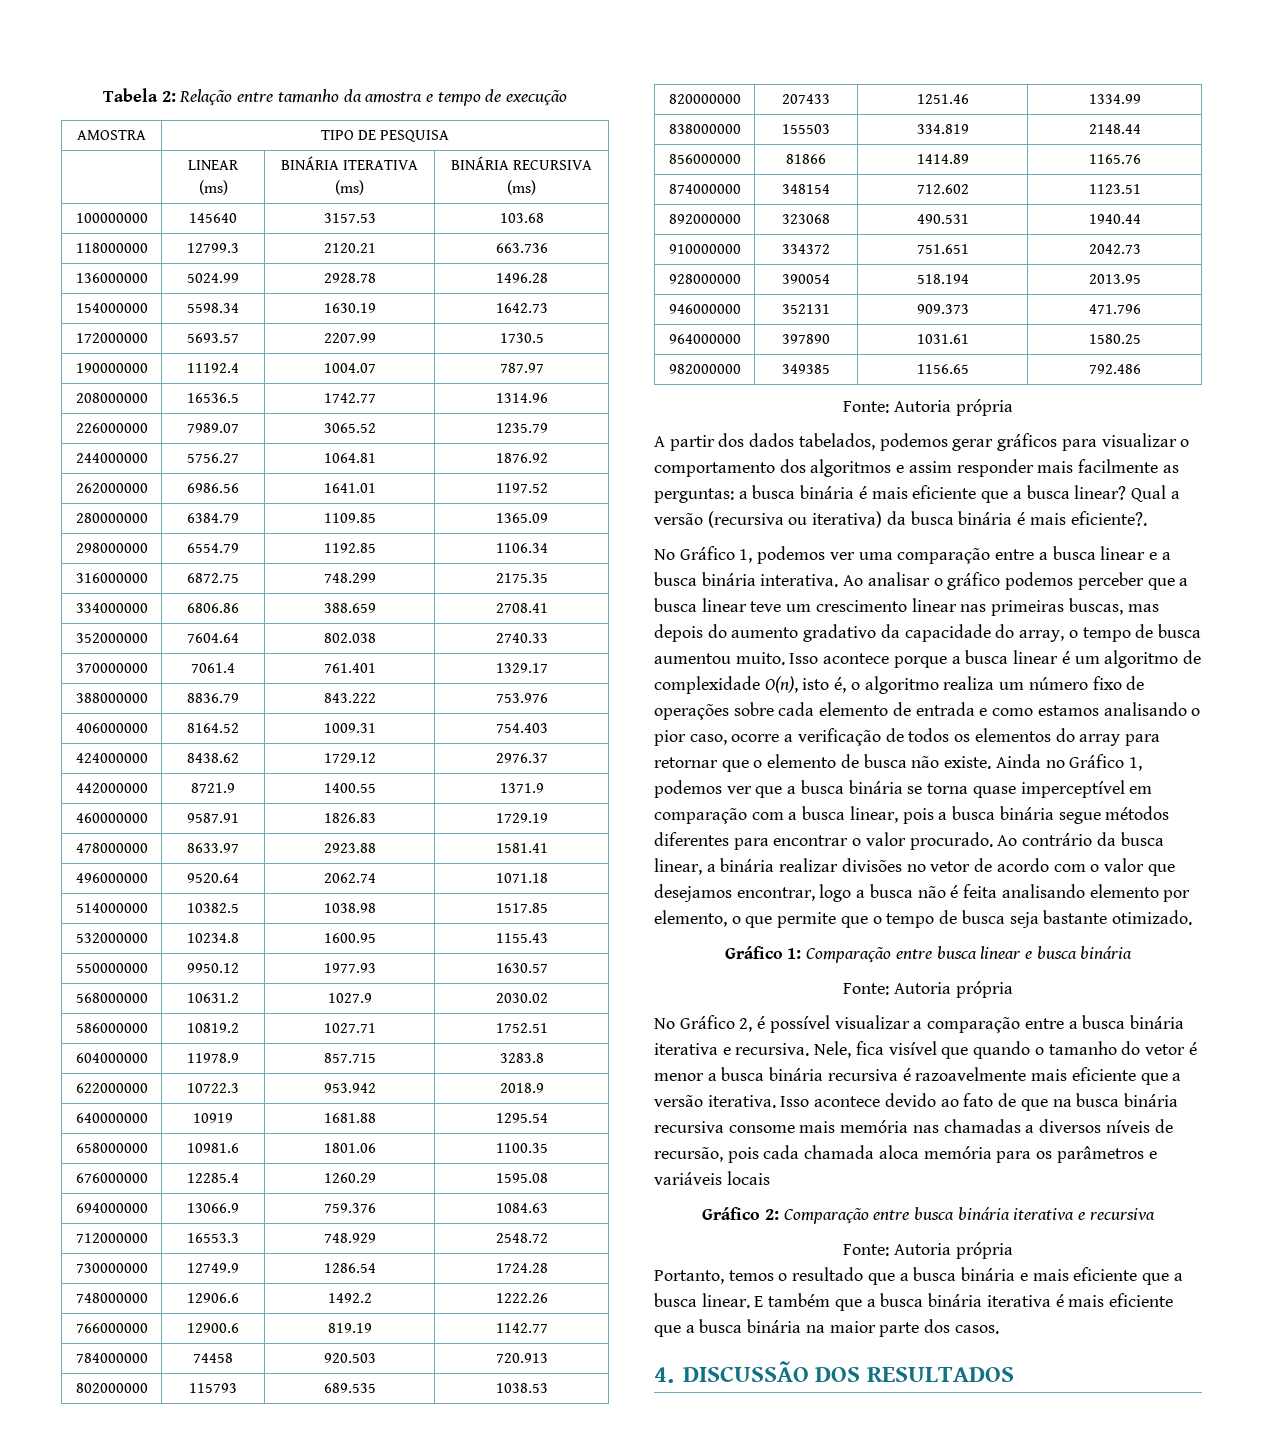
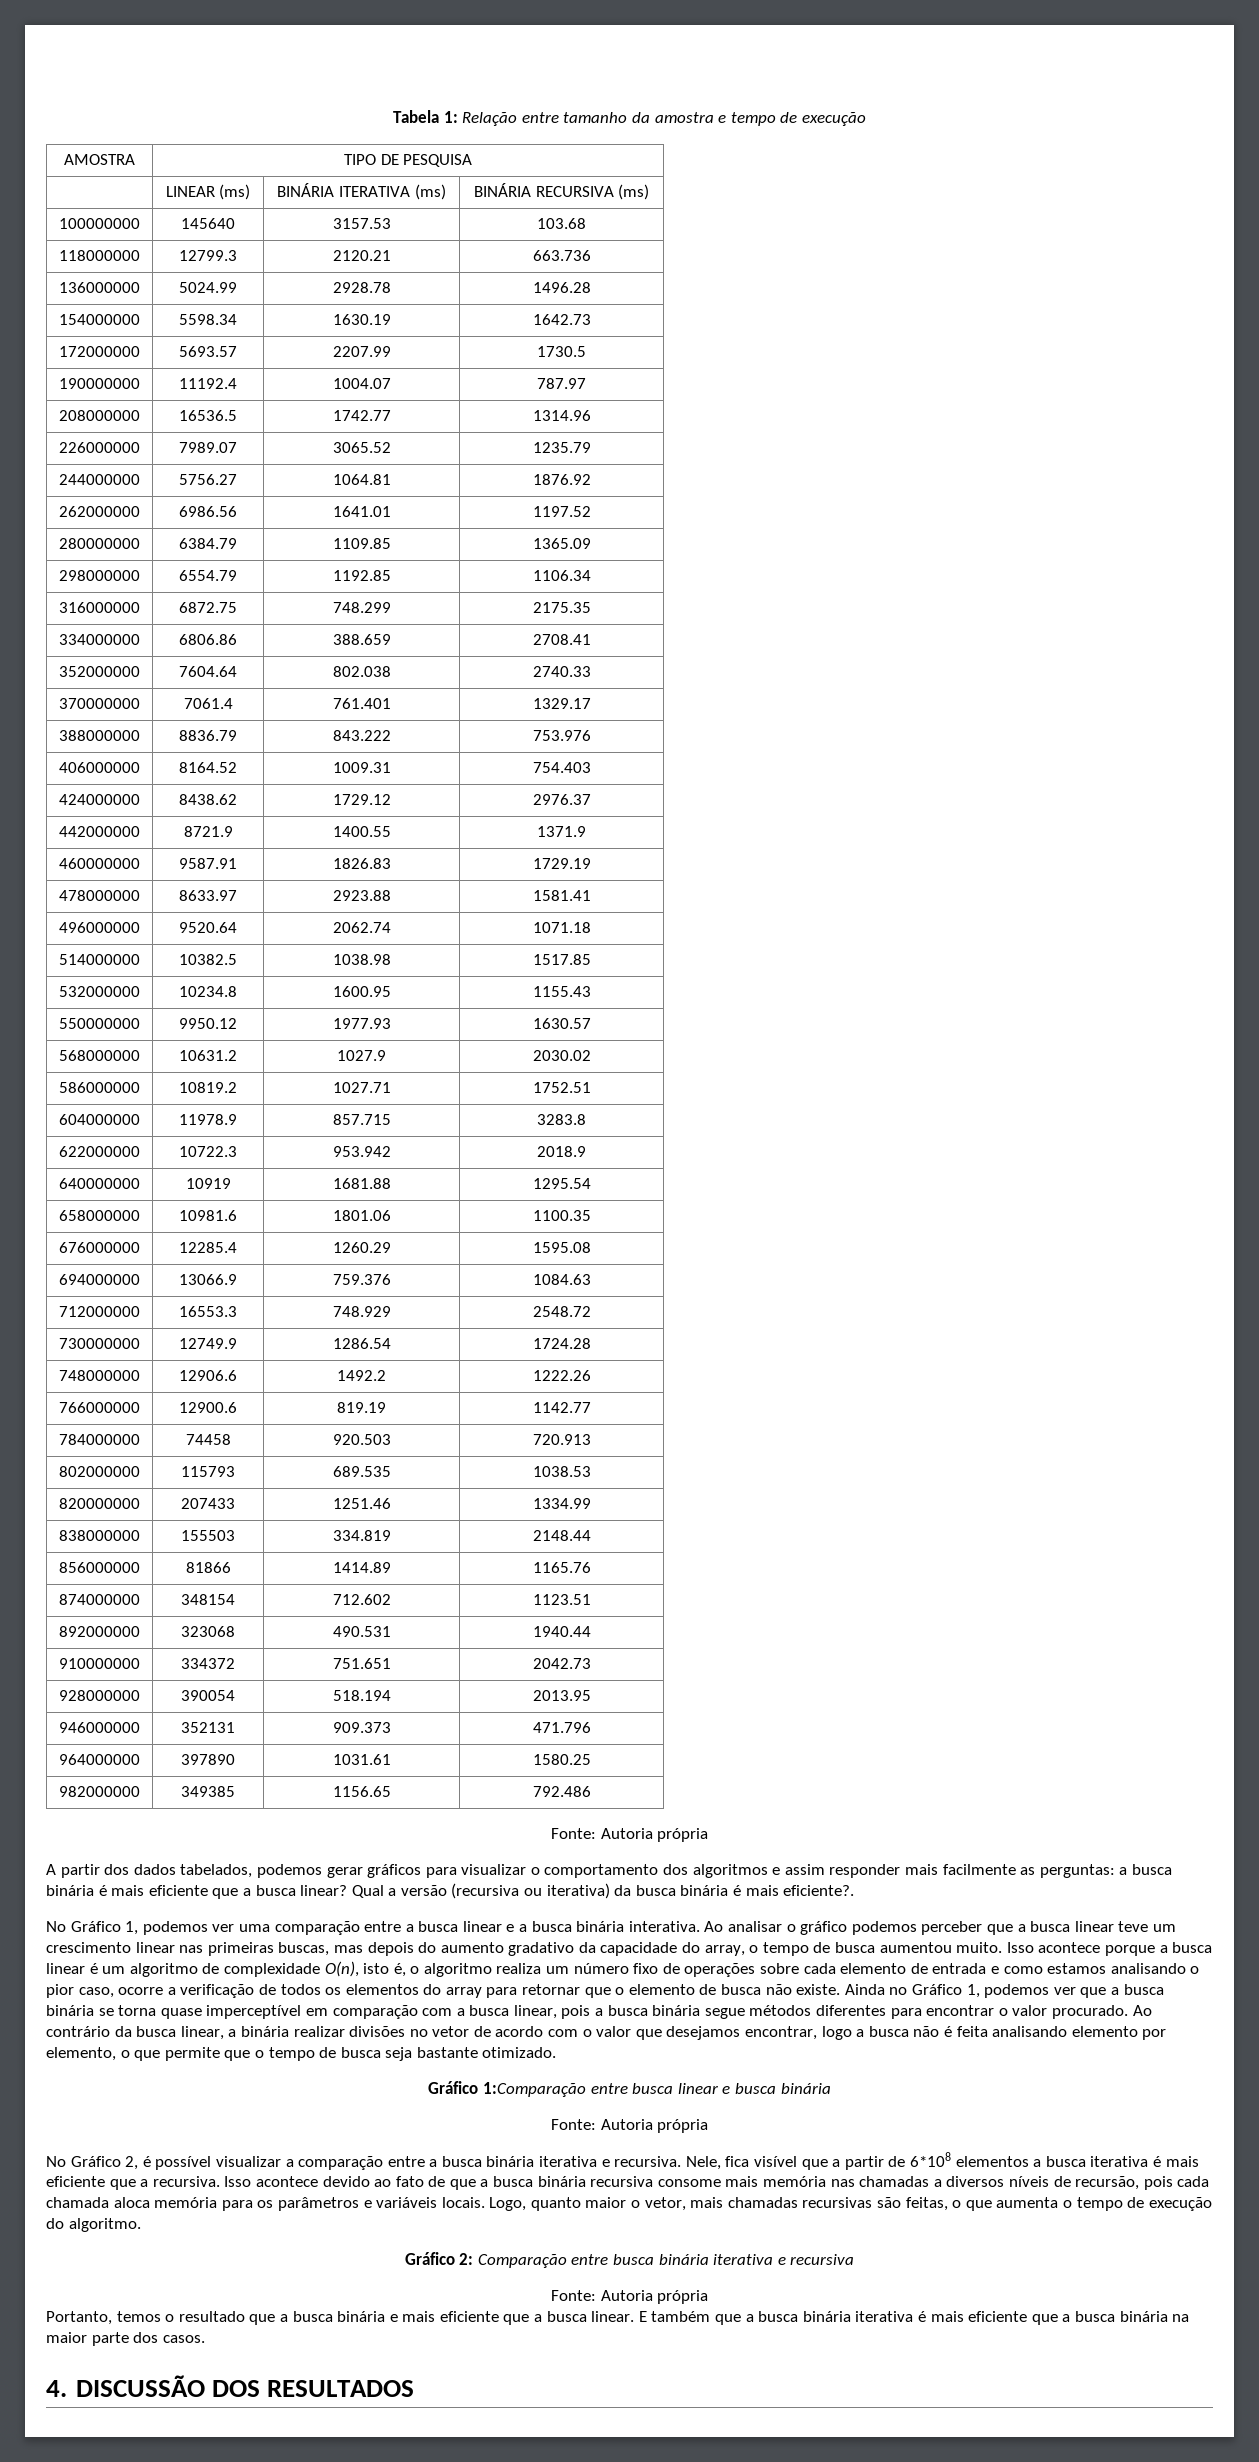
- Tabela 2: Relação entre tamanho da amostra e tempo de execução
+ Tabela 1: Relação entre tamanho da amostra e tempo de execução
- Gráfico 1: Comparação entre busca linear e busca binária
+ Gráfico 1:Comparação entre busca linear e busca binária
- Nele, fica visível que quando o tamanho do vetor é menor a busca binária recursiva é razoavelmente mais eficiente que a versão iterativa.
+ Nele, fica visível que a partir de 6*108 elementos a busca iterativa é mais eficiente que a recursiva.
- Isso acontece devido ao fato de que na busca binária recursiva consome mais memória nas chamadas a diversos níveis de recursão, pois cada chamada aloca memória para os parâmetros e variáveis locais
+ Isso acontece devido ao fato de que a busca binária recursiva consome mais memória nas chamadas a diversos níveis de recursão, pois cada chamada aloca memória para os parâmetros e variáveis locais. Logo, quanto maior o vetor, mais chamadas recursivas são feitas, o que aumenta o tempo de execução do algoritmo.

